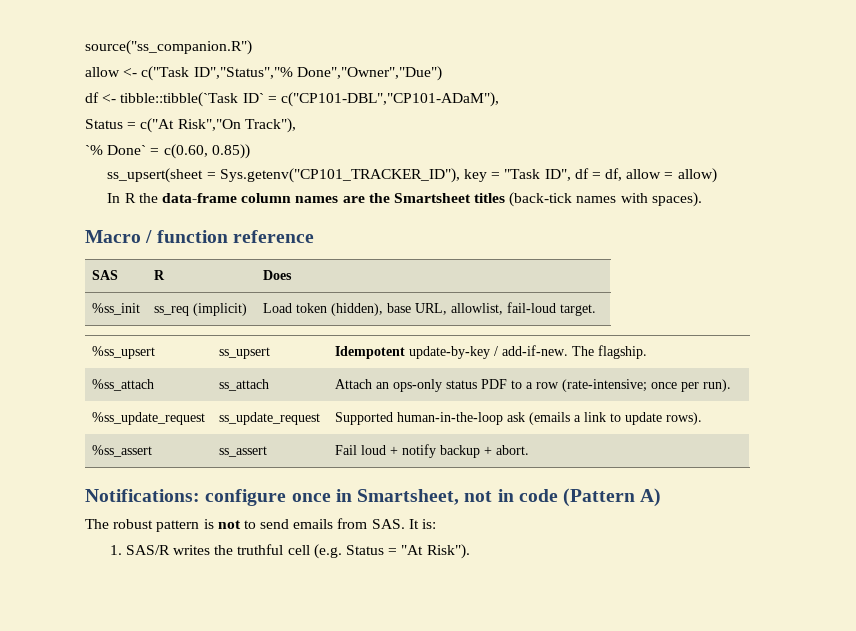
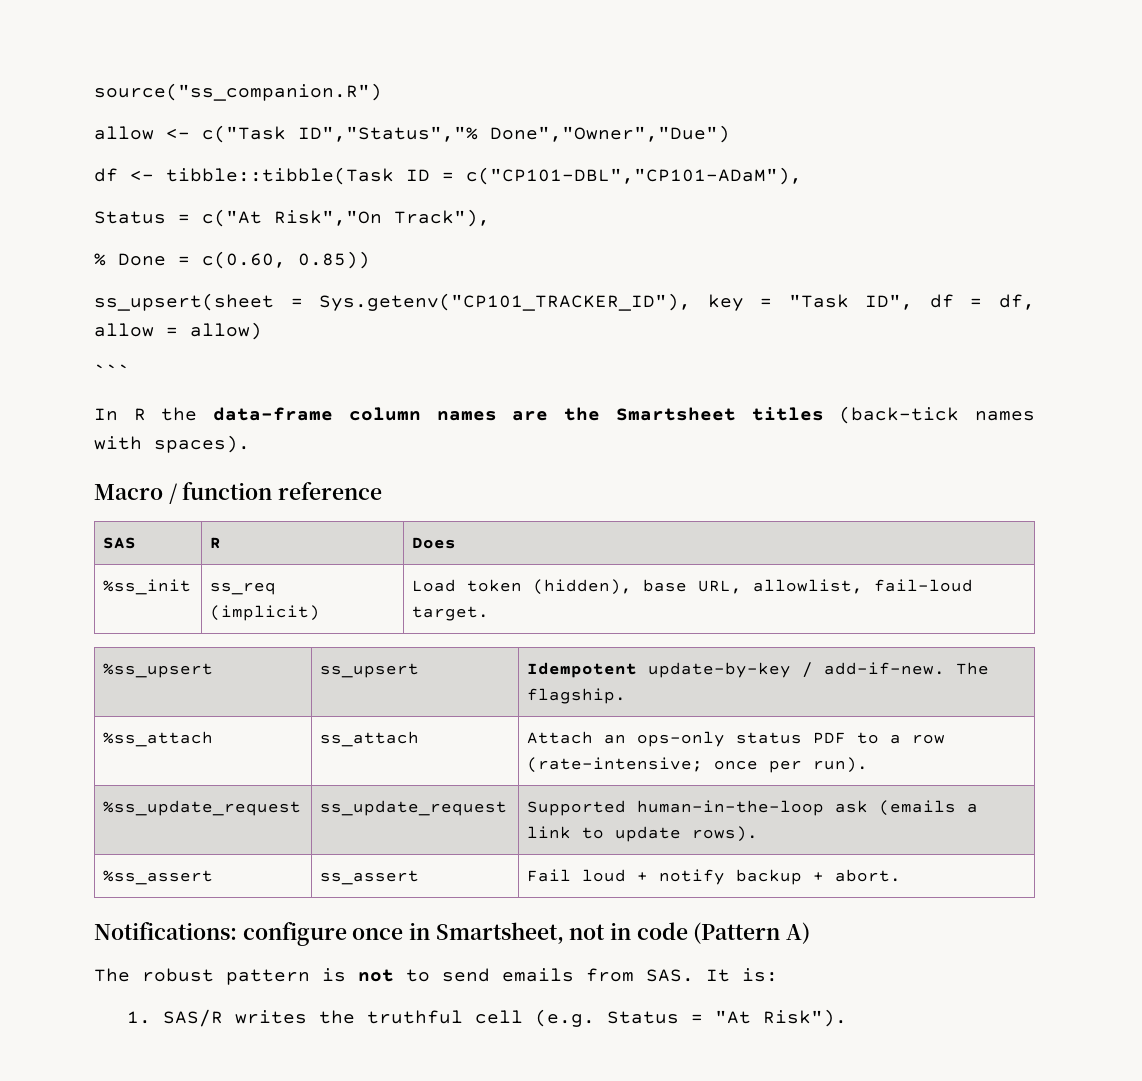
- df <- tibble::tibble(`Task ID` = c("CP101-DBL","CP101-ADaM"),
+ df <- tibble::tibble(Task ID = c("CP101-DBL","CP101-ADaM"),
- `% Done` = c(0.60, 0.85))
+ % Done = c(0.60, 0.85))
+ ```

